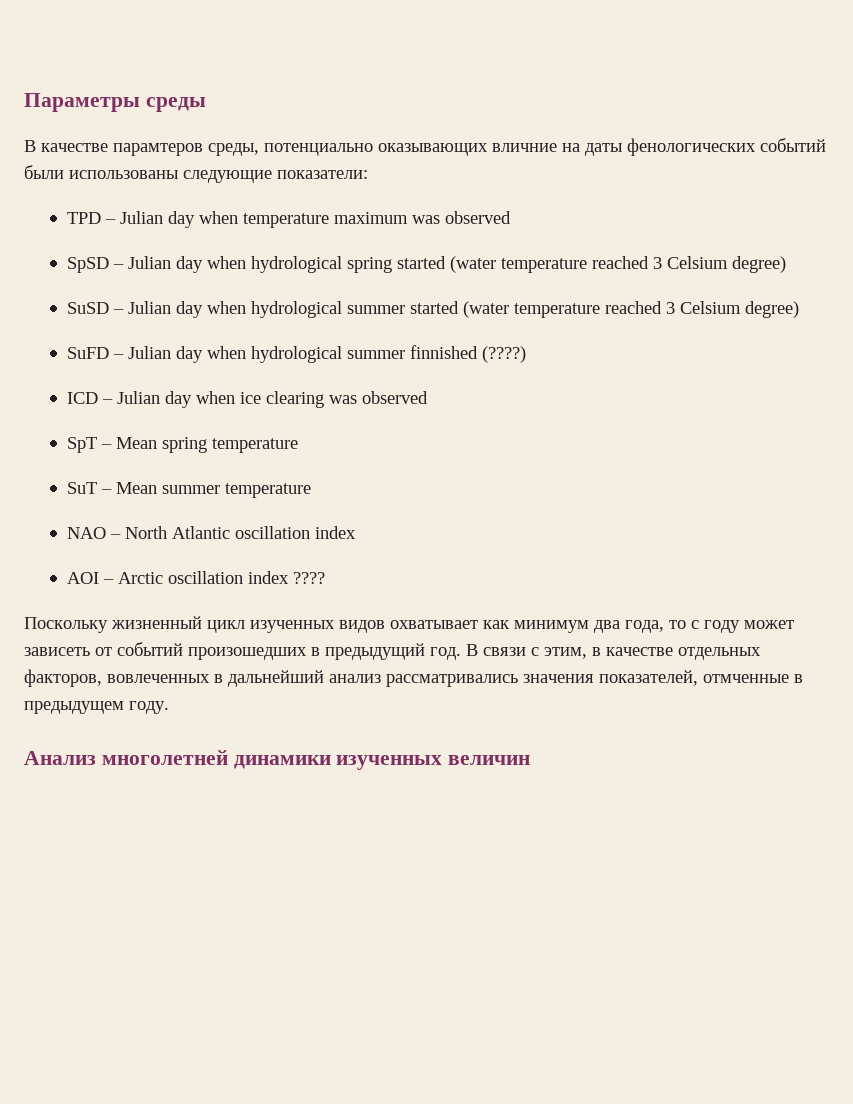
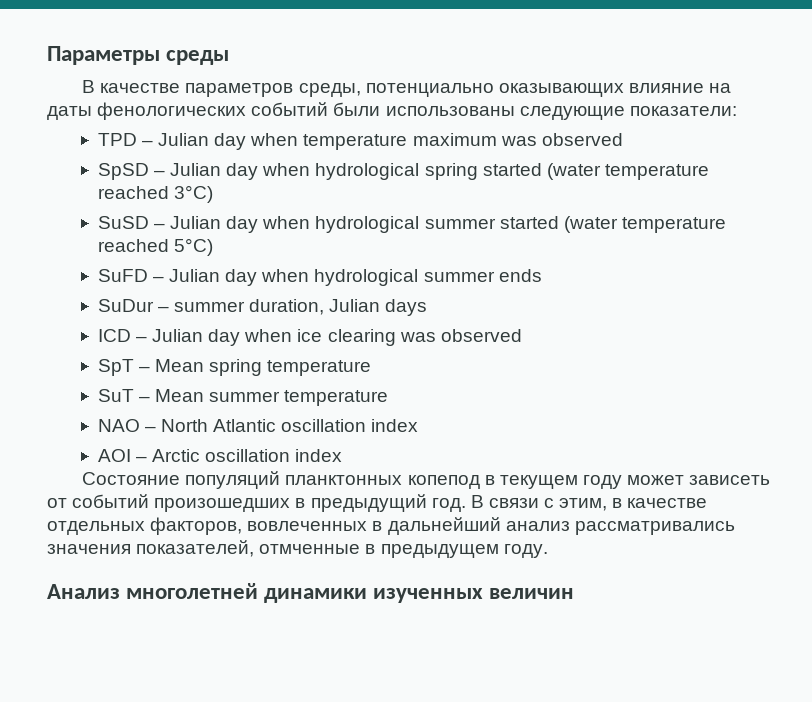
- В качестве парамтеров среды, потенциально оказывающих вличние на даты фенологических событий были использованы следующие показатели:
+ В качестве параметров среды, потенциально оказывающих влияние на даты фенологических событий были использованы следующие показатели:
- SpSD – Julian day when hydrological spring started (water temperature reached 3 Celsium degree)
+ SpSD – Julian day when hydrological spring started (water temperature reached 3°C)
- SuSD – Julian day when hydrological summer started (water temperature reached 3 Celsium degree)
+ SuSD – Julian day when hydrological summer started (water temperature reached 5°C)
- SuFD – Julian day when hydrological summer finnished (????)
+ SuFD – Julian day when hydrological summer ends
+ SuDur – summer duration, Julian days
- AOI – Arctic oscillation index ????
- Поскольку жизненный цикл изученных видов охватывает как минимум два года, то с году может зависеть от событий произошедших в предыдущий год.
+ AOI – Arctic oscillation index
+ Состояние популяций планктонных копепод в текущем году может зависеть от событий произошедших в предыдущий год.

